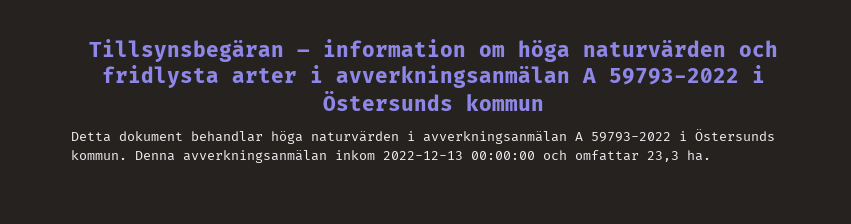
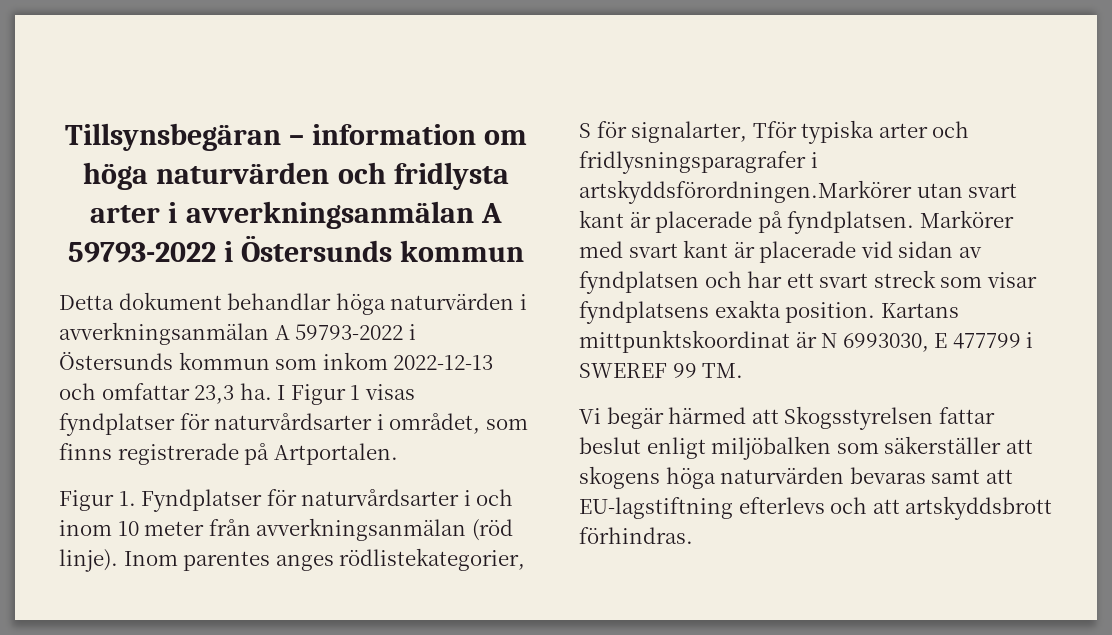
- Detta dokument behandlar höga naturvärden i avverkningsanmälan A 59793-2022 i Östersunds kommun. Denna avverkningsanmälan inkom 2022-12-13 00:00:00 och omfattar 23,3 ha.
+ Detta dokument behandlar höga naturvärden i avverkningsanmälan A 59793-2022 i Östersunds kommun som inkom 2022-12-13 och omfattar 23,3 ha.
+ I Figur 1 visas fyndplatser för naturvårdsarter i området, som finns registrerade på Artportalen.
+ Figur 1. Fyndplatser för naturvårdsarter i och inom 10 meter från avverkningsanmälan (röd linje). Inom parentes anges rödlistekategorier, S för signalarter, Tför typiska arter och fridlysningsparagrafer i artskyddsförordningen.Markörer utan svart kant är placerade på fyndplatsen. Markörer med svart kant är placerade vid sidan av fyndplatsen och har ett svart streck som visar fyndplatsens exakta position. Kartans mittpunktskoordinat är N 6993030, E 477799 i SWEREF 99 TM.
+ Vi begär härmed att Skogsstyrelsen fattar beslut enligt miljöbalken som säkerställer att skogens höga naturvärden bevaras samt att EU-lagstiftning efterlevs och att artskyddsbrott förhindras.

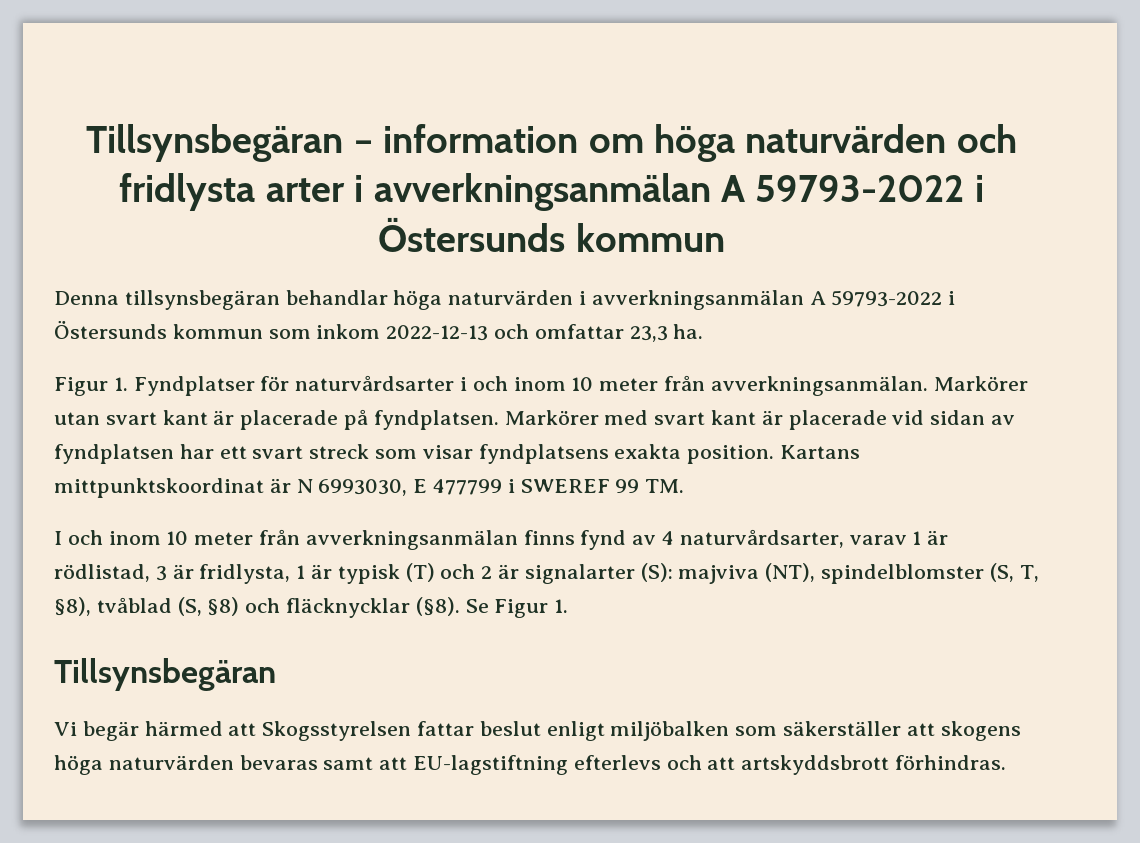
- Detta dokument behandlar höga naturvärden i avverkningsanmälan A 59793-2022 i Östersunds kommun som inkom 2022-12-13 och omfattar 23,3 ha. I Figur 1 visas fyndplatser för naturvårdsarter i området, som finns registrerade på Artportalen.
+ Denna tillsynsbegäran behandlar höga naturvärden i avverkningsanmälan A 59793-2022 i Östersunds kommun som inkom 2022-12-13 och omfattar 23,3 ha.
- Figur 1. Fyndplatser för naturvårdsarter i och inom 10 meter från avverkningsanmälan (röd linje). Inom parentes anges rödlistekategorier, S för signalarter, Tför typiska arter och fridlysningsparagrafer i artskyddsförordningen.Markörer utan svart kant är placerade på fyndplatsen.
+ Figur 1. Fyndplatser för naturvårdsarter i och inom 10 meter från avverkningsanmälan. Markörer utan svart kant är placerade på fyndplatsen.
- Markörer med svart kant är placerade vid sidan av fyndplatsen och har ett svart streck som visar fyndplatsens exakta position.
+ Markörer med svart kant är placerade vid sidan av fyndplatsen har ett svart streck som visar fyndplatsens exakta position.
+ I och inom 10 meter från avverkningsanmälan finns fynd av 4 naturvårdsarter, varav 1 är rödlistad, 3 är fridlysta, 1 är typisk (T) och 2 är signalarter (S): majviva (NT), spindelblomster (S, T, §8), tvåblad (S, §8) och fläcknycklar (§8). Se Figur 1.
+ Tillsynsbegäran

